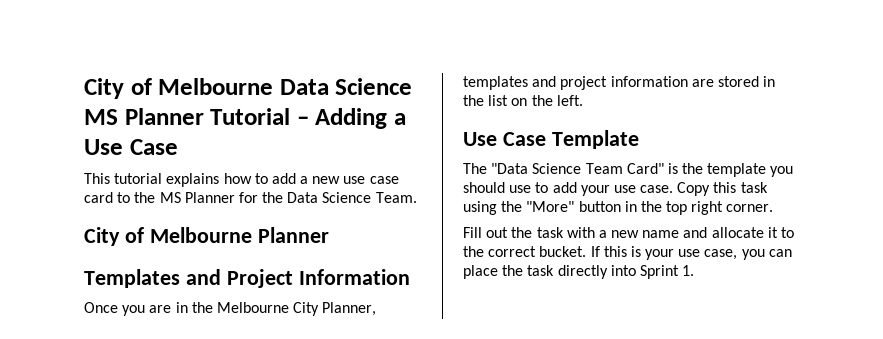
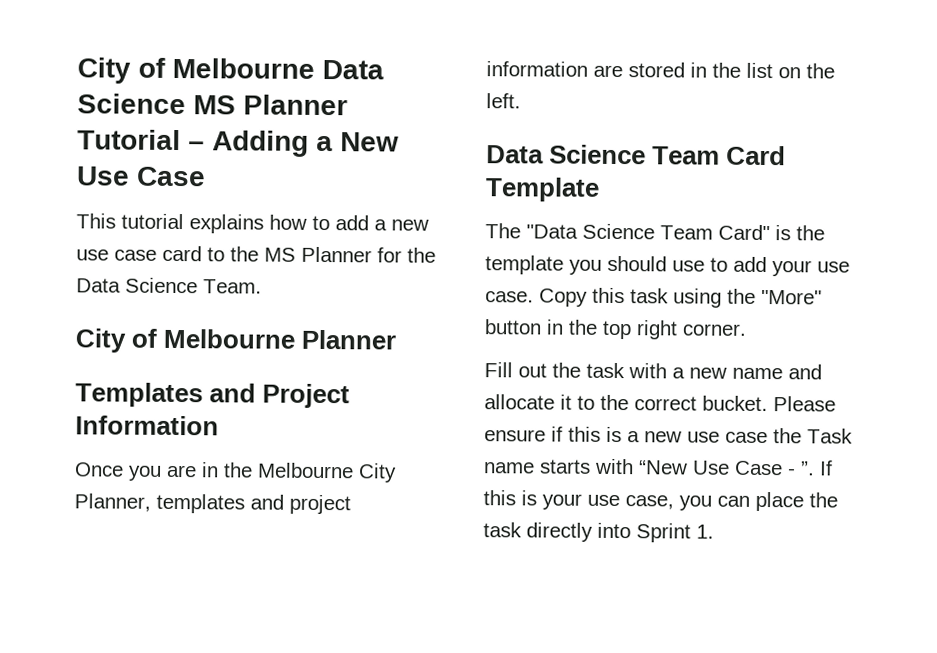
- City of Melbourne Data Science MS Planner Tutorial – Adding a Use Case
+ City of Melbourne Data Science MS Planner Tutorial – Adding a New Use Case
- Use Case Template
+ Data Science Team Card Template
+ Please ensure if this is a new use case the Task name starts with “New Use Case - ”.

